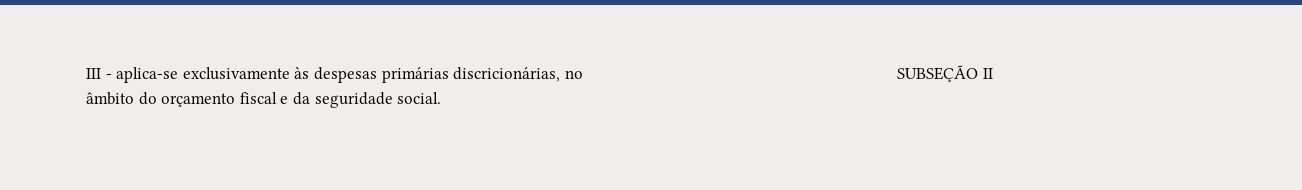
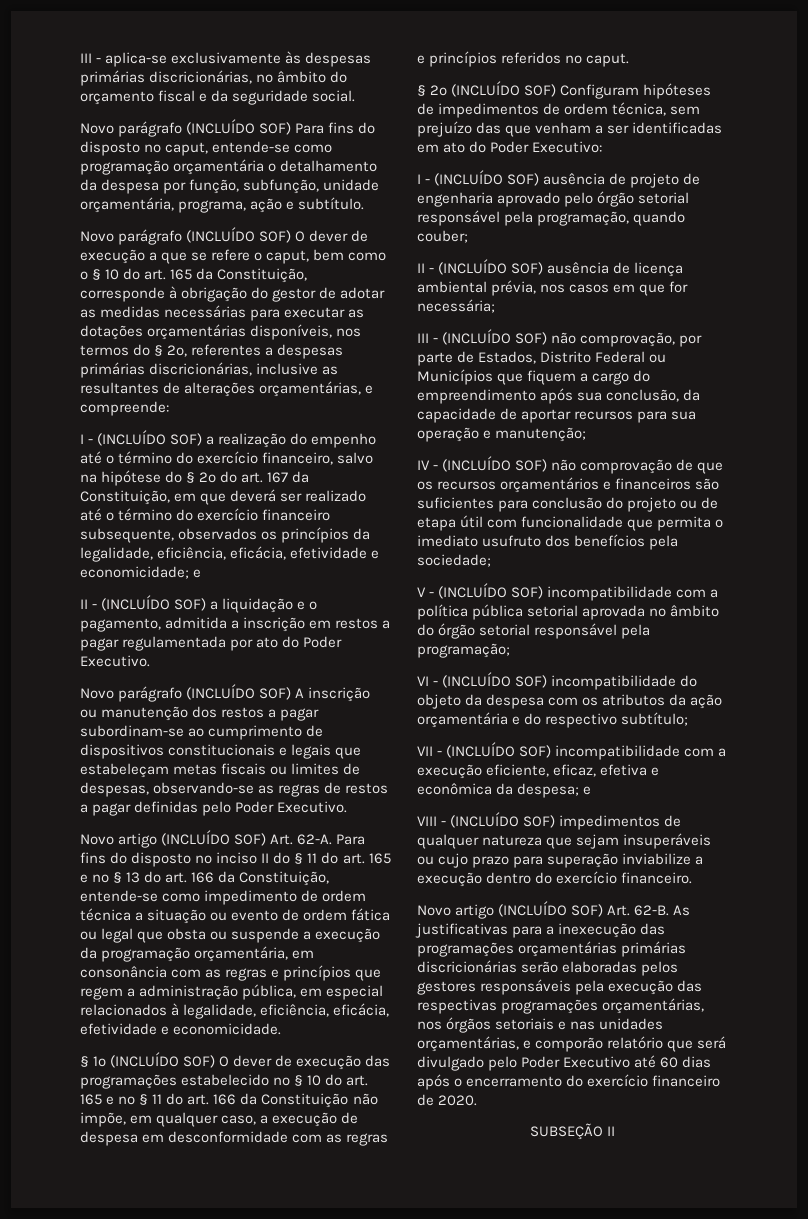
+ Novo parágrafo (INCLUÍDO SOF) Para fins do disposto no caput, entende-se como programação orçamentária o detalhamento da despesa por função, subfunção, unidade orçamentária, programa, ação e subtítulo.
+ Novo parágrafo (INCLUÍDO SOF) O dever de execução a que se refere o caput, bem como o § 10 do art. 165 da Constituição, corresponde à obrigação do gestor de adotar as medidas necessárias para executar as dotações orçamentárias disponíveis, nos termos do § 2º, referentes a despesas primárias discricionárias, inclusive as resultantes de alterações orçamentárias, e compreende:
+ I - (INCLUÍDO SOF) a realização do empenho até o término do exercício financeiro, salvo na hipótese do § 2º do art. 167 da Constituição, em que deverá ser realizado até o término do exercício financeiro subsequente, observados os princípios da legalidade, eficiência, eficácia, efetividade e economicidade; e
+ II - (INCLUÍDO SOF) a liquidação e o pagamento, admitida a inscrição em restos a pagar regulamentada por ato do Poder Executivo.
+ Novo parágrafo (INCLUÍDO SOF) A inscrição ou manutenção dos restos a pagar subordinam-se ao cumprimento de dispositivos constitucionais e legais que estabeleçam metas fiscais ou limites de despesas, observando-se as regras de restos a pagar definidas pelo Poder Executivo.
+ Novo artigo (INCLUÍDO SOF) Art. 62-A. Para fins do disposto no inciso II do § 11 do art. 165 e no § 13 do art. 166 da Constituição, entende-se como impedimento de ordem técnica a situação ou evento de ordem fática ou legal que obsta ou suspende a execução da programação orçamentária, em consonância com as regras e princípios que regem a administração pública, em especial relacionados à legalidade, eficiência, eficácia, efetividade e economicidade.
+ § 1º (INCLUÍDO SOF) O dever de execução das programações estabelecido no § 10 do art. 165 e no § 11 do art. 166 da Constituição não impõe, em qualquer caso, a execução de despesa em desconformidade com as regras e princípios referidos no caput.
+ § 2º (INCLUÍDO SOF) Configuram hipóteses de impedimentos de ordem técnica, sem prejuízo das que venham a ser identificadas em ato do Poder Executivo:
+ I - (INCLUÍDO SOF) ausência de projeto de engenharia aprovado pelo órgão setorial responsável pela programação, quando couber;
+ II - (INCLUÍDO SOF) ausência de licença ambiental prévia, nos casos em que for necessária;
+ III - (INCLUÍDO SOF) não comprovação, por parte de Estados, Distrito Federal ou Municípios que fiquem a cargo do empreendimento após sua conclusão, da capacidade de aportar recursos para sua operação e manutenção;
+ IV - (INCLUÍDO SOF) não comprovação de que os recursos orçamentários e financeiros são suficientes para conclusão do projeto ou de etapa útil com funcionalidade que permita o imediato usufruto dos benefícios pela sociedade;
+ V - (INCLUÍDO SOF) incompatibilidade com a política pública setorial aprovada no âmbito do órgão setorial responsável pela programação;
+ VI - (INCLUÍDO SOF) incompatibilidade do objeto da despesa com os atributos da ação orçamentária e do respectivo subtítulo;
+ VII - (INCLUÍDO SOF) incompatibilidade com a execução eficiente, eficaz, efetiva e econômica da despesa; e
+ VIII - (INCLUÍDO SOF) impedimentos de qualquer natureza que sejam insuperáveis ou cujo prazo para superação inviabilize a execução dentro do exercício financeiro.
+ Novo artigo (INCLUÍDO SOF) Art. 62-B. As justificativas para a inexecução das programações orçamentárias primárias discricionárias serão elaboradas pelos gestores responsáveis pela execução das respectivas programações orçamentárias, nos órgãos setoriais e nas unidades orçamentárias, e comporão relatório que será divulgado pelo Poder Executivo até 60 dias após o encerramento do exercício financeiro de 2020.

